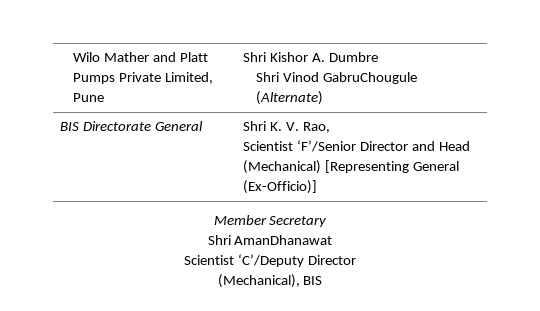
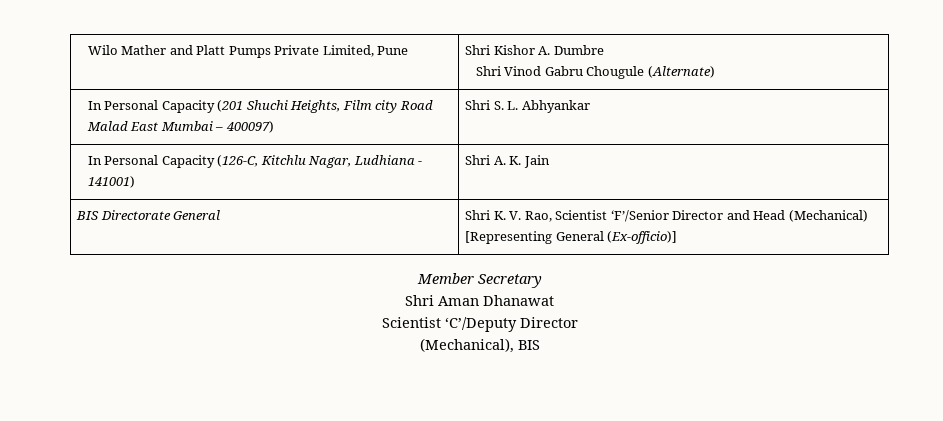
  Wilo Mather and Platt Pumps Private Limited, Pune | Shri Kishor A. Dumbre
- Shri Vinod GabruChougule (Alternate)
+ Shri Vinod Gabru Chougule (Alternate)
+ In Personal Capacity (201 Shuchi Heights, Film city Road Malad East Mumbai – 400097) | Shri S. L. Abhyankar
+ In Personal Capacity (126-C, Kitchlu Nagar, Ludhiana - 141001) | Shri A. K. Jain
- BIS Directorate General | Shri K. V. Rao,
- Scientist ‘F’/Senior Director and Head (Mechanical) [Representing General (Ex-Officio)]
+ BIS Directorate General | Shri K. V. Rao, Scientist ‘F’/Senior Director and Head (Mechanical) [Representing General (Ex-officio)]
- Shri AmanDhanawat
+ Shri Aman Dhanawat

